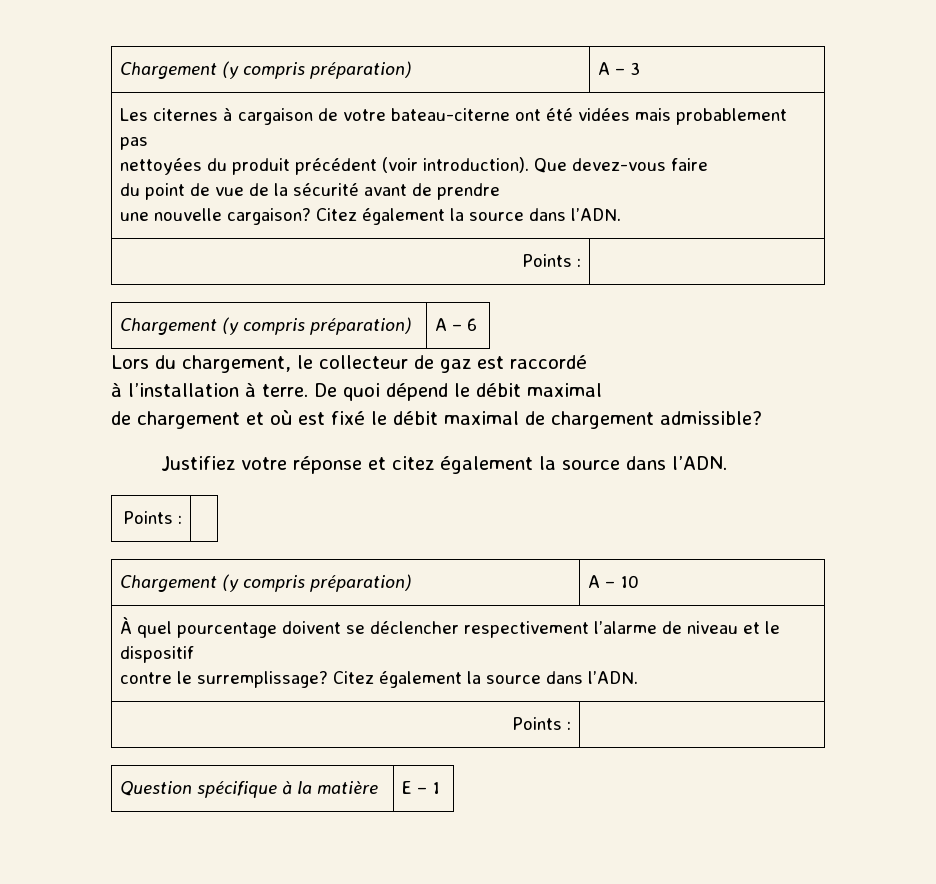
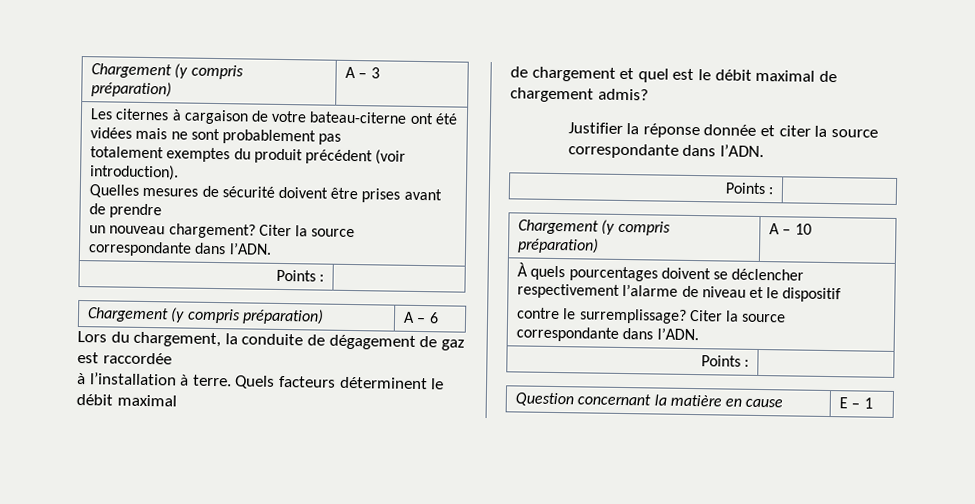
- Les citernes à cargaison de votre bateau-citerne ont été vidées mais probablement pas
+ Les citernes à cargaison de votre bateau-citerne ont été vidées mais ne sont probablement pas
- nettoyées du produit précédent (voir introduction). Que devez-vous faire
- du point de vue de la sécurité avant de prendre
- une nouvelle cargaison? Citez également la source dans l’ADN.
+ totalement exemptes du produit précédent (voir introduction).
+ Quelles mesures de sécurité doivent être prises avant de prendre
+ un nouveau chargement? Citer la source correspondante dans l’ADN.
- Lors du chargement, le collecteur de gaz est raccordé
+ Lors du chargement, la conduite de dégagement de gaz est raccordée
- De quoi dépend le débit maximal
+ Quels facteurs déterminent le débit maximal
- de chargement et où est fixé le débit maximal de chargement admissible?
- Justifiez votre réponse et citez également la source dans l’ADN.
+ de chargement et quel est le débit maximal de chargement admis?
+ Justifier la réponse donnée et citer la source correspondante dans l’ADN.
- À quel pourcentage doivent se déclencher respectivement l’alarme de niveau et le dispositif
- contre le surremplissage? Citez également la source dans l’ADN.
+ À quels pourcentages doivent se déclencher respectivement l’alarme de niveau et le dispositif
+ contre le surremplissage? Citer la source correspondante dans l’ADN.
- Question spécifique à la matière | E – 1
+ Question concernant la matière en cause | E – 1

